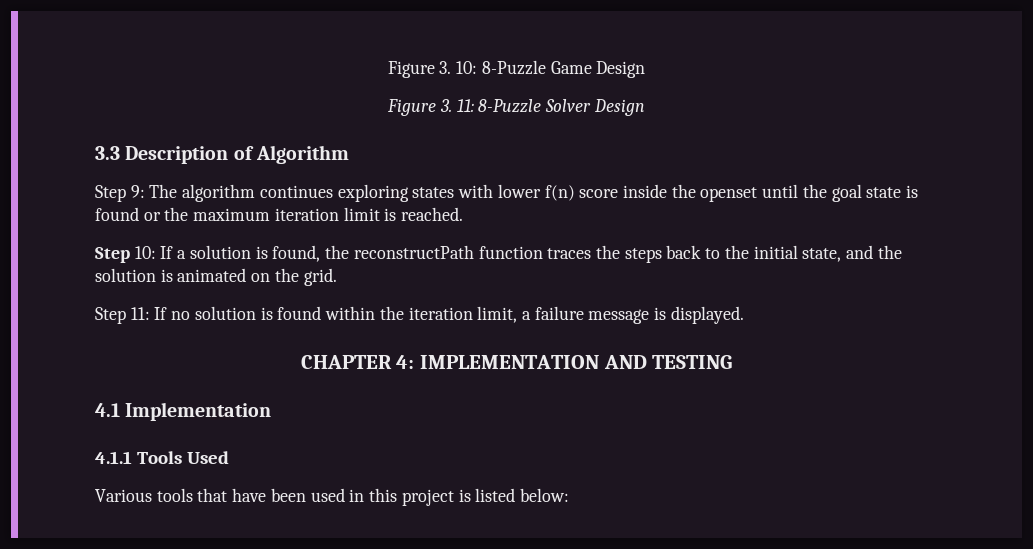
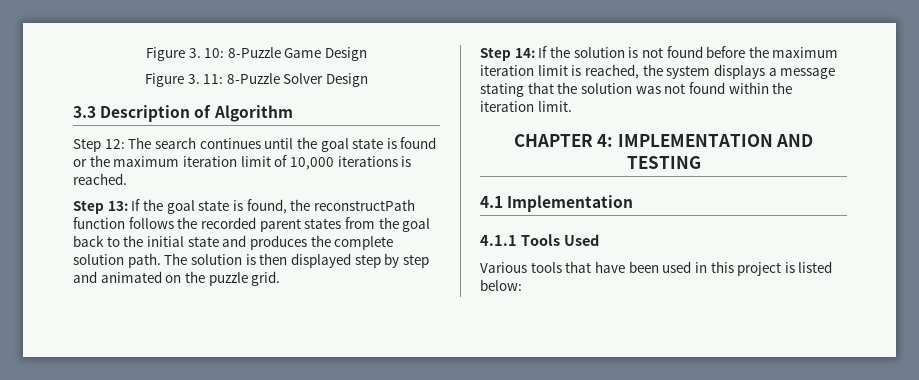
- Step 9: The algorithm continues exploring states with lower f(n) score inside the openset until the goal state is found or the maximum iteration limit is reached.
+ Step 12: The search continues until the goal state is found or the maximum iteration limit of 10,000 iterations is reached.
- Step 10: If a solution is found, the reconstructPath function traces the steps back to the initial state, and the solution is animated on the grid.
- Step 11: If no solution is found within the iteration limit, a failure message is displayed.
+ Step 13: If the goal state is found, the reconstructPath function follows the recorded parent states from the goal back to the initial state and produces the complete solution path. The solution is then displayed step by step and animated on the puzzle grid.
+ Step 14: If the solution is not found before the maximum iteration limit is reached, the system displays a message stating that the solution was not found within the iteration limit.

